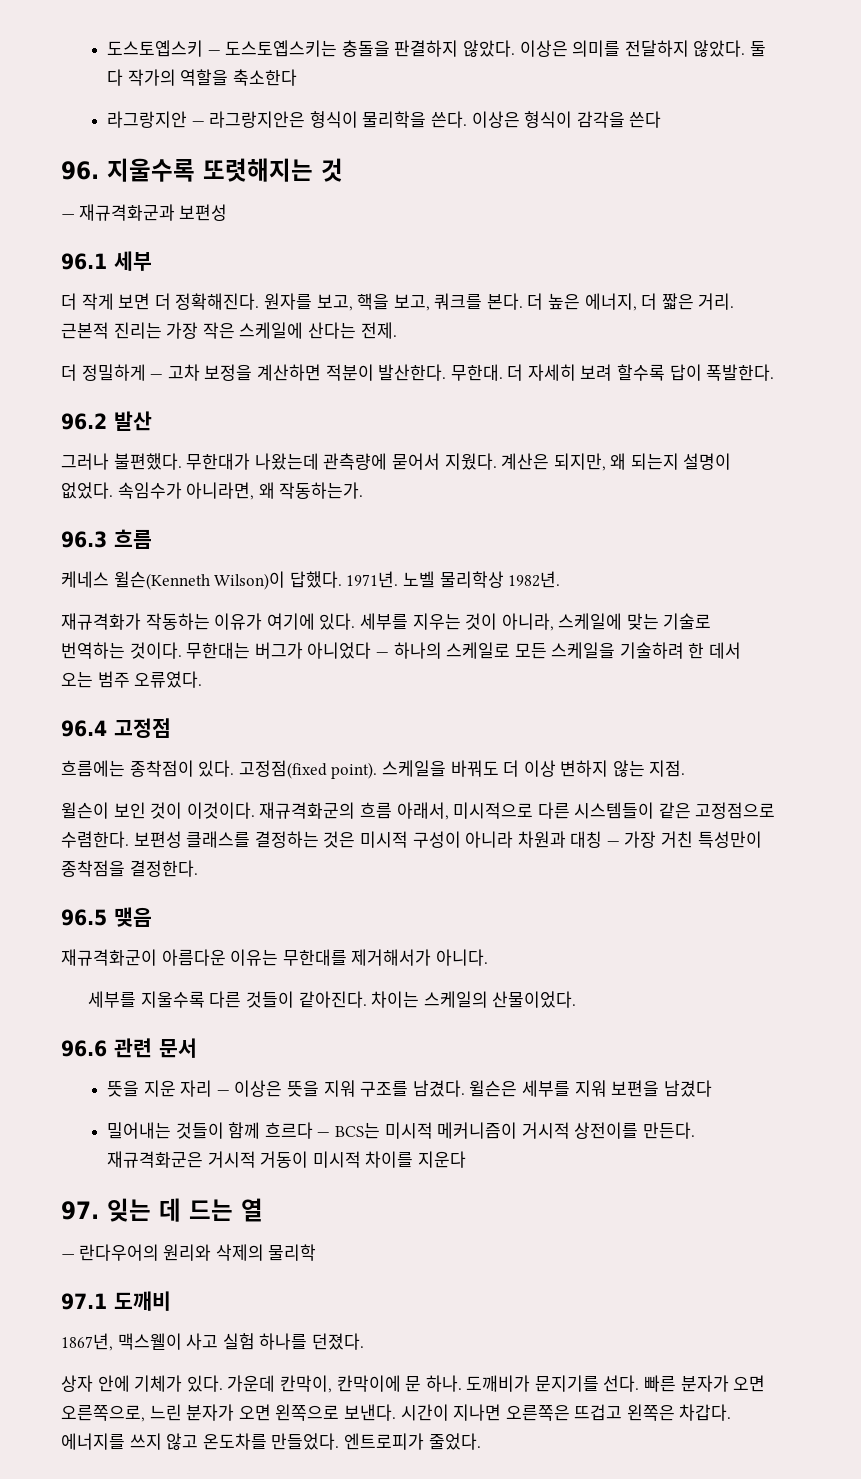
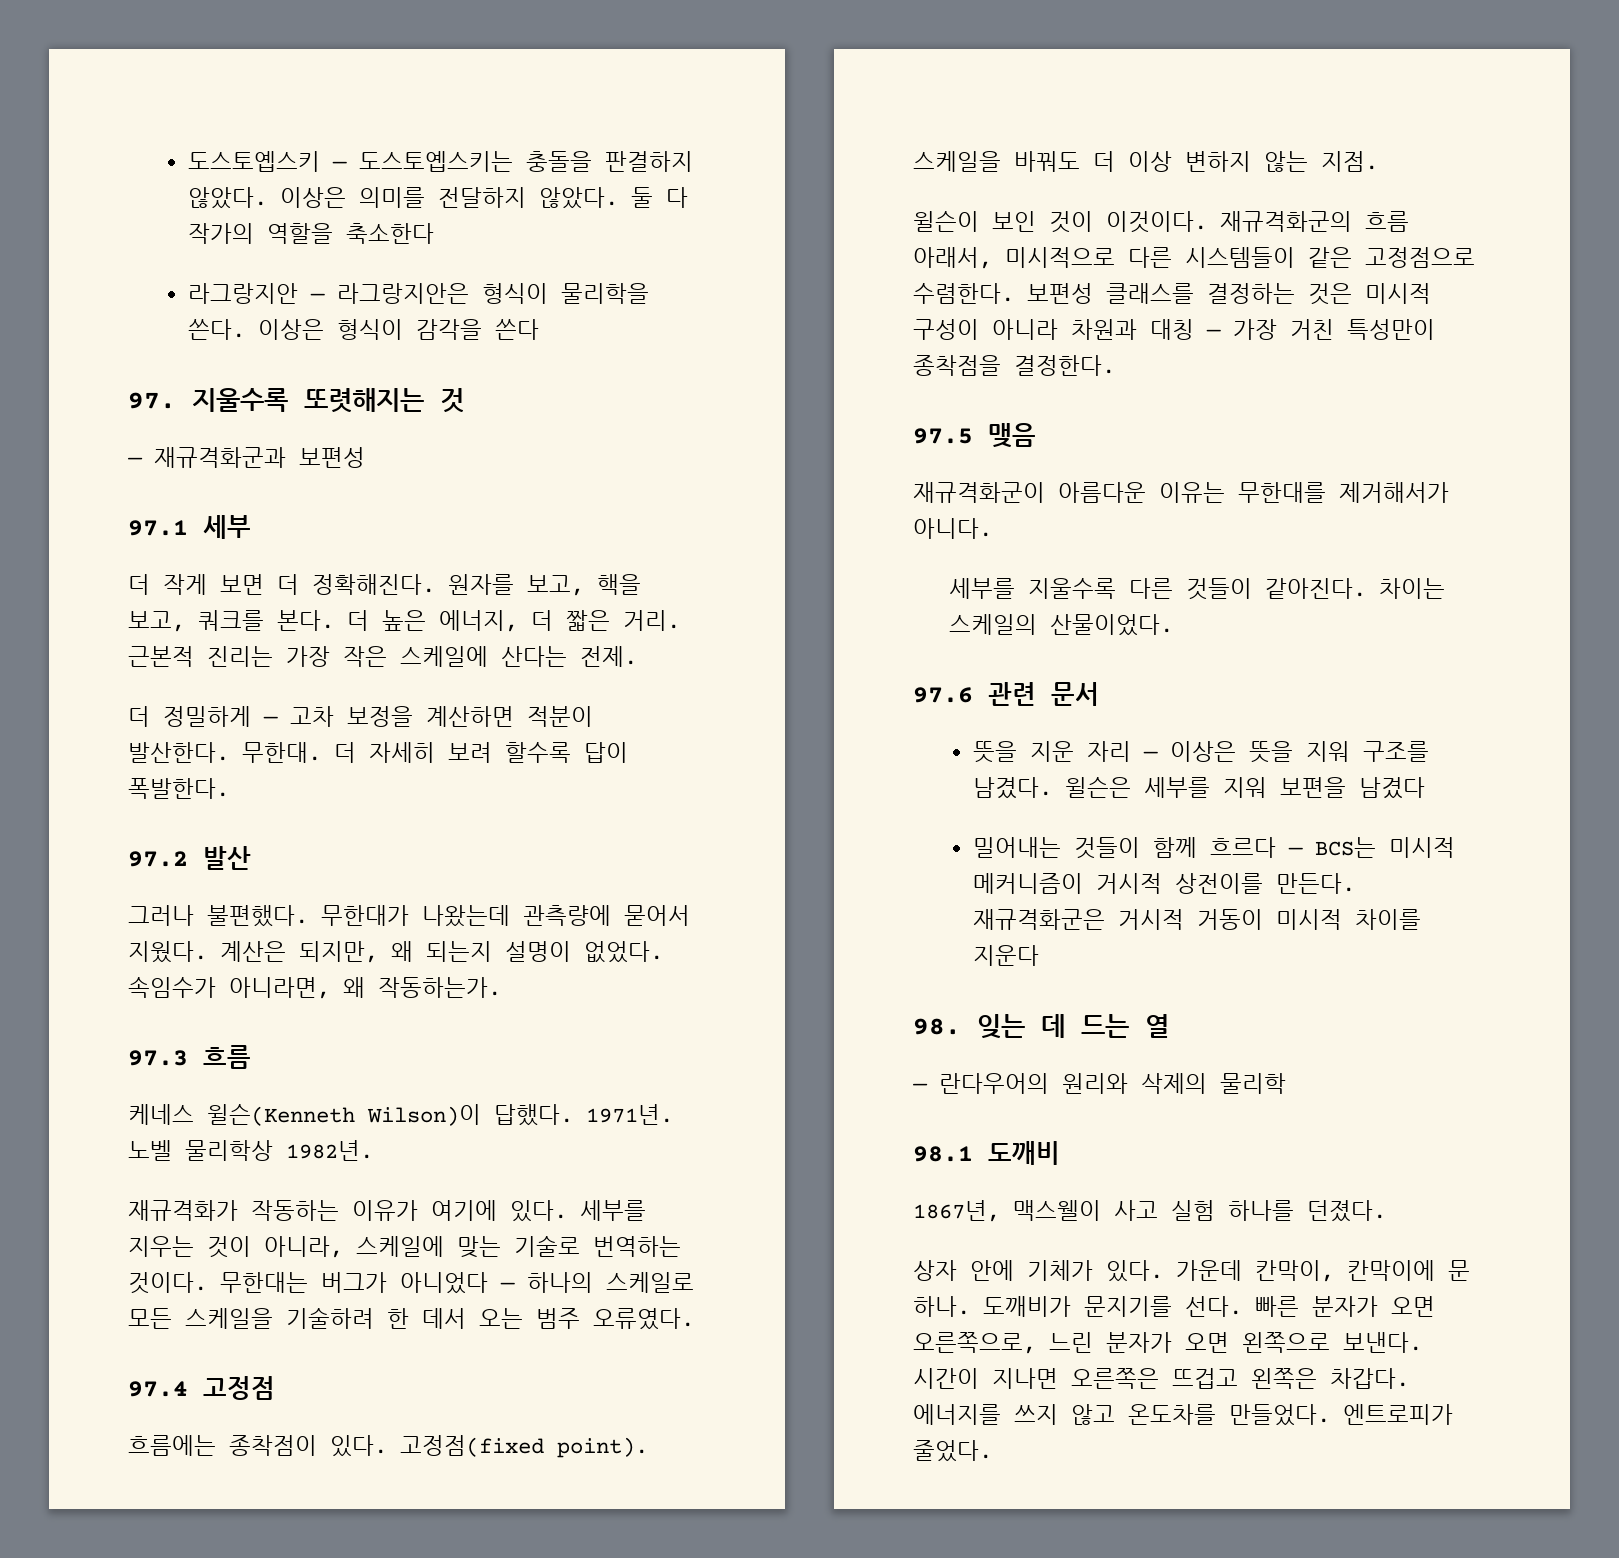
- 96. 지울수록 또렷해지는 것
+ 97. 지울수록 또렷해지는 것
- 96.1 세부
+ 97.1 세부
- 96.2 발산
+ 97.2 발산
- 96.3 흐름
+ 97.3 흐름
- 96.4 고정점
+ 97.4 고정점
- 96.5 맺음
+ 97.5 맺음
- 96.6 관련 문서
+ 97.6 관련 문서
- 97. 잊는 데 드는 열
+ 98. 잊는 데 드는 열
- 97.1 도깨비
+ 98.1 도깨비

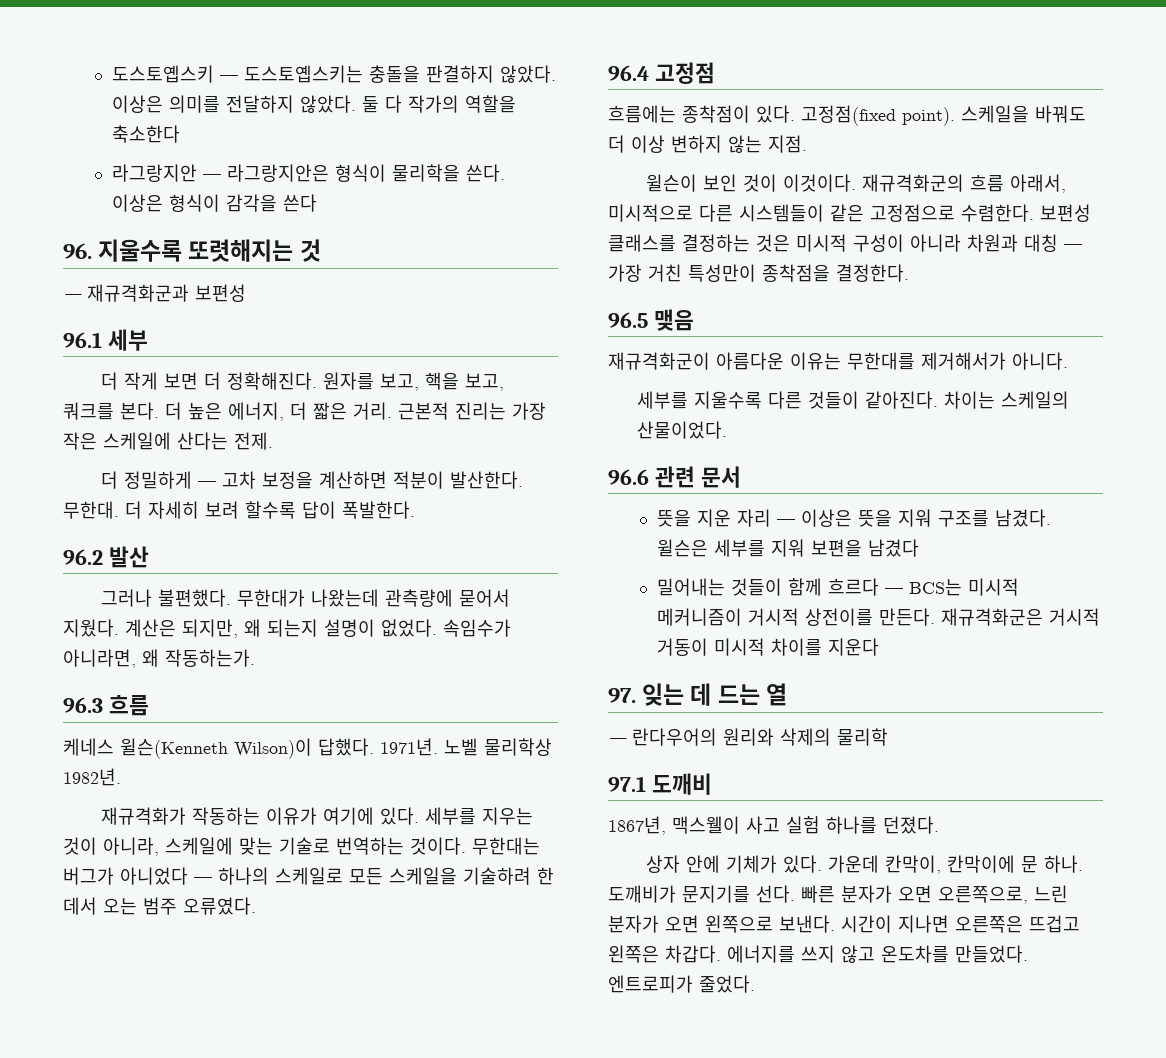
- 97. 지울수록 또렷해지는 것
+ 96. 지울수록 또렷해지는 것
- 97.1 세부
+ 96.1 세부
- 97.2 발산
+ 96.2 발산
- 97.3 흐름
+ 96.3 흐름
- 97.4 고정점
+ 96.4 고정점
- 97.5 맺음
+ 96.5 맺음
- 97.6 관련 문서
+ 96.6 관련 문서
- 98. 잊는 데 드는 열
+ 97. 잊는 데 드는 열
- 98.1 도깨비
+ 97.1 도깨비

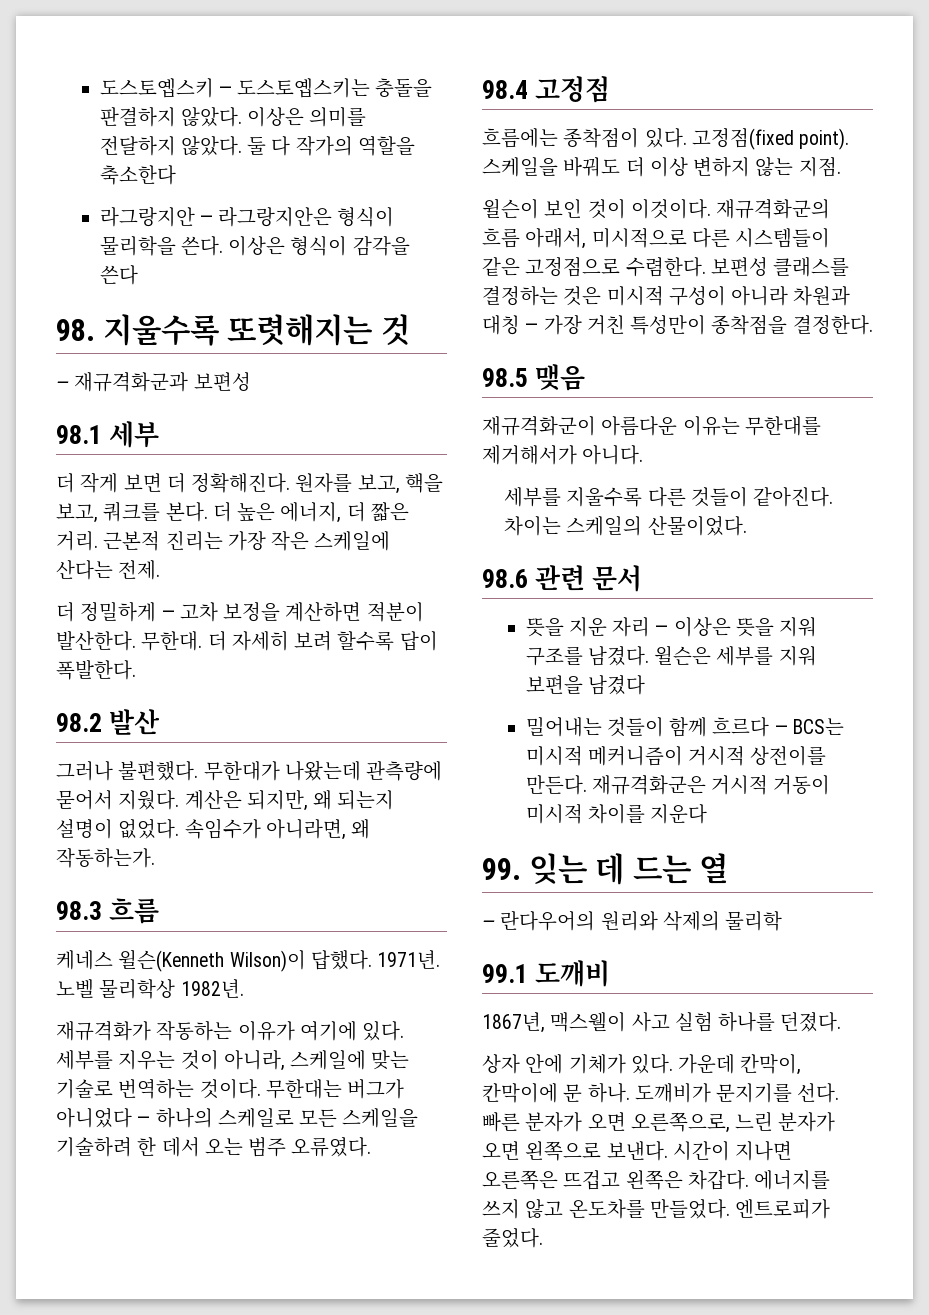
- 96. 지울수록 또렷해지는 것
+ 98. 지울수록 또렷해지는 것
- 96.1 세부
+ 98.1 세부
- 96.2 발산
+ 98.2 발산
- 96.3 흐름
+ 98.3 흐름
- 96.4 고정점
+ 98.4 고정점
- 96.5 맺음
+ 98.5 맺음
- 96.6 관련 문서
+ 98.6 관련 문서
- 97. 잊는 데 드는 열
+ 99. 잊는 데 드는 열
- 97.1 도깨비
+ 99.1 도깨비

